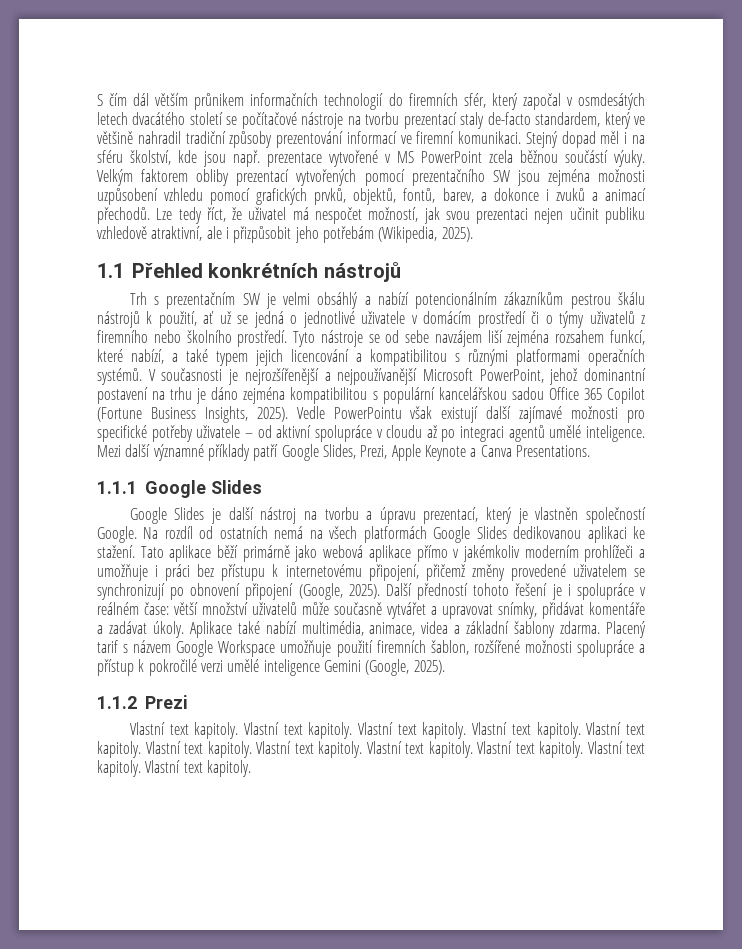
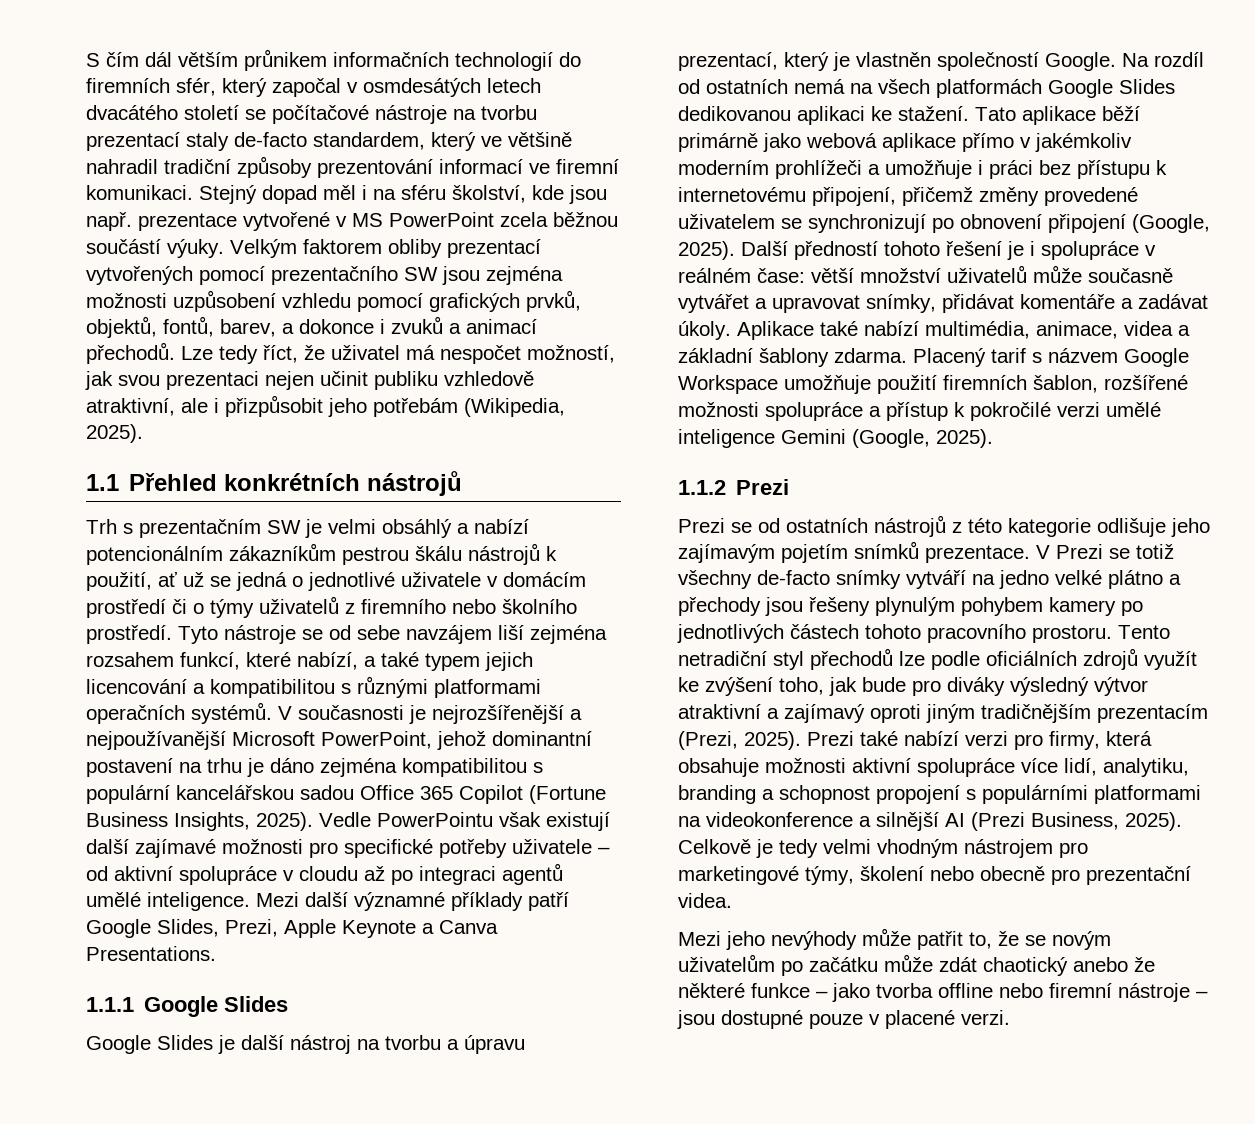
- Vlastní text kapitoly. Vlastní text kapitoly. Vlastní text kapitoly. Vlastní text kapitoly. Vlastní text kapitoly. Vlastní text kapitoly. Vlastní text kapitoly. Vlastní text kapitoly. Vlastní text kapitoly. Vlastní text kapitoly. Vlastní text kapitoly.
+ Prezi se od ostatních nástrojů z této kategorie odlišuje jeho zajímavým pojetím snímků prezentace. V Prezi se totiž všechny de-facto snímky vytváří na jedno velké plátno a přechody jsou řešeny plynulým pohybem kamery po jednotlivých částech tohoto pracovního prostoru. Tento netradiční styl přechodů lze podle oficiálních zdrojů využít ke zvýšení toho, jak bude pro diváky výsledný výtvor atraktivní a zajímavý oproti jiným tradičnějším prezentacím (Prezi, 2025). Prezi také nabízí verzi pro firmy, která obsahuje možnosti aktivní spolupráce více lidí, analytiku, branding a schopnost propojení s populárními platformami na videokonference a silnější AI (Prezi Business, 2025). Celkově je tedy velmi vhodným nástrojem pro marketingové týmy, školení nebo obecně pro prezentační videa.
+ Mezi jeho nevýhody může patřit to, že se novým uživatelům po začátku může zdát chaotický anebo že některé funkce – jako tvorba offline nebo firemní nástroje – jsou dostupné pouze v placené verzi.

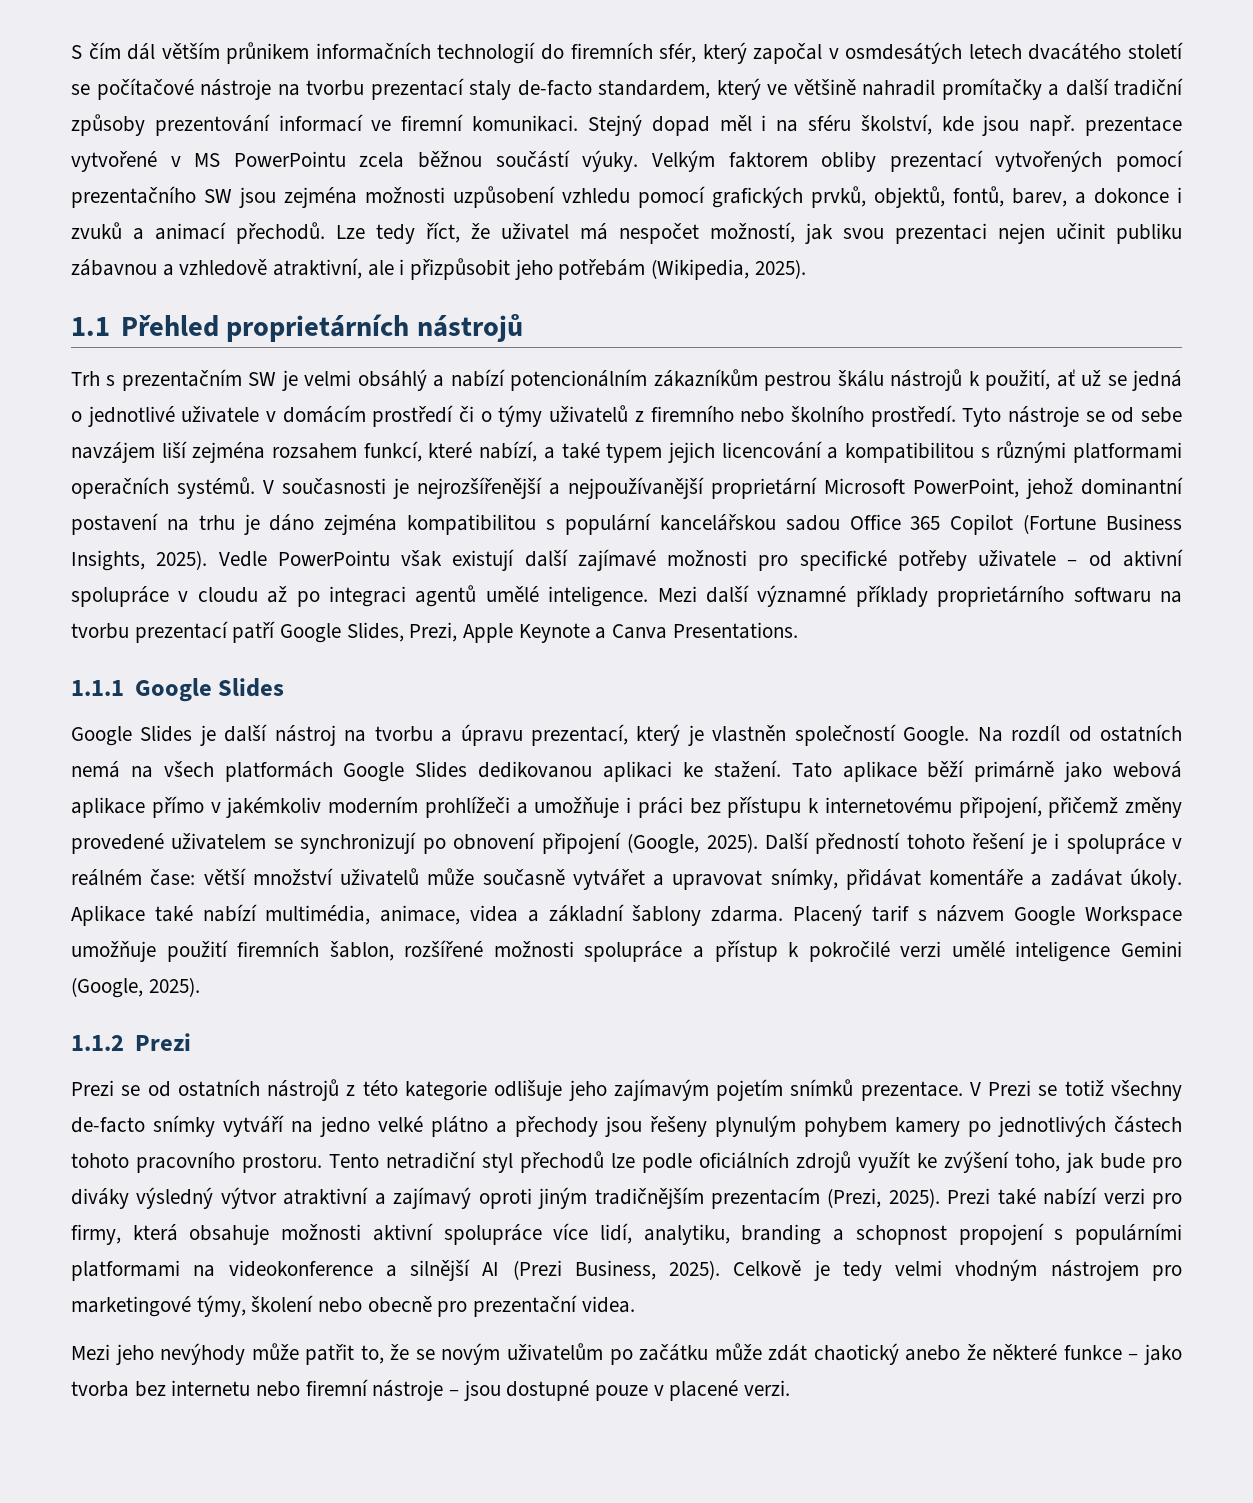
- S čím dál větším průnikem informačních technologií do firemních sfér, který započal v osmdesátých letech dvacátého století se počítačové nástroje na tvorbu prezentací staly de-facto standardem, který ve většině nahradil tradiční způsoby prezentování informací ve firemní komunikaci.
+ S čím dál větším průnikem informačních technologií do firemních sfér, který započal v osmdesátých letech dvacátého století se počítačové nástroje na tvorbu prezentací staly de-facto standardem, který ve většině nahradil promítačky a další tradiční způsoby prezentování informací ve firemní komunikaci.
- Stejný dopad měl i na sféru školství, kde jsou např. prezentace vytvořené v MS PowerPoint zcela běžnou součástí výuky.
+ Stejný dopad měl i na sféru školství, kde jsou např. prezentace vytvořené v MS PowerPointu zcela běžnou součástí výuky.
- Lze tedy říct, že uživatel má nespočet možností, jak svou prezentaci nejen učinit publiku vzhledově atraktivní, ale i přizpůsobit jeho potřebám (Wikipedia, 2025).
+ Lze tedy říct, že uživatel má nespočet možností, jak svou prezentaci nejen učinit publiku zábavnou a vzhledově atraktivní, ale i přizpůsobit jeho potřebám (Wikipedia, 2025).
- 1.1 Přehled konkrétních nástrojů
+ 1.1 Přehled proprietárních nástrojů
- V současnosti je nejrozšířenější a nejpoužívanější Microsoft PowerPoint, jehož dominantní postavení na trhu je dáno zejména kompatibilitou s populární kancelářskou sadou Office 365 Copilot (Fortune Business Insights, 2025).
+ V současnosti je nejrozšířenější a nejpoužívanější proprietární Microsoft PowerPoint, jehož dominantní postavení na trhu je dáno zejména kompatibilitou s populární kancelářskou sadou Office 365 Copilot (Fortune Business Insights, 2025).
- Mezi další významné příklady patří Google Slides, Prezi, Apple Keynote a Canva Presentations.
+ Mezi další významné příklady proprietárního softwaru na tvorbu prezentací patří Google Slides, Prezi, Apple Keynote a Canva Presentations.
- Mezi jeho nevýhody může patřit to, že se novým uživatelům po začátku může zdát chaotický anebo že některé funkce – jako tvorba offline nebo firemní nástroje – jsou dostupné pouze v placené verzi.
+ Mezi jeho nevýhody může patřit to, že se novým uživatelům po začátku může zdát chaotický anebo že některé funkce – jako tvorba bez internetu nebo firemní nástroje – jsou dostupné pouze v placené verzi.

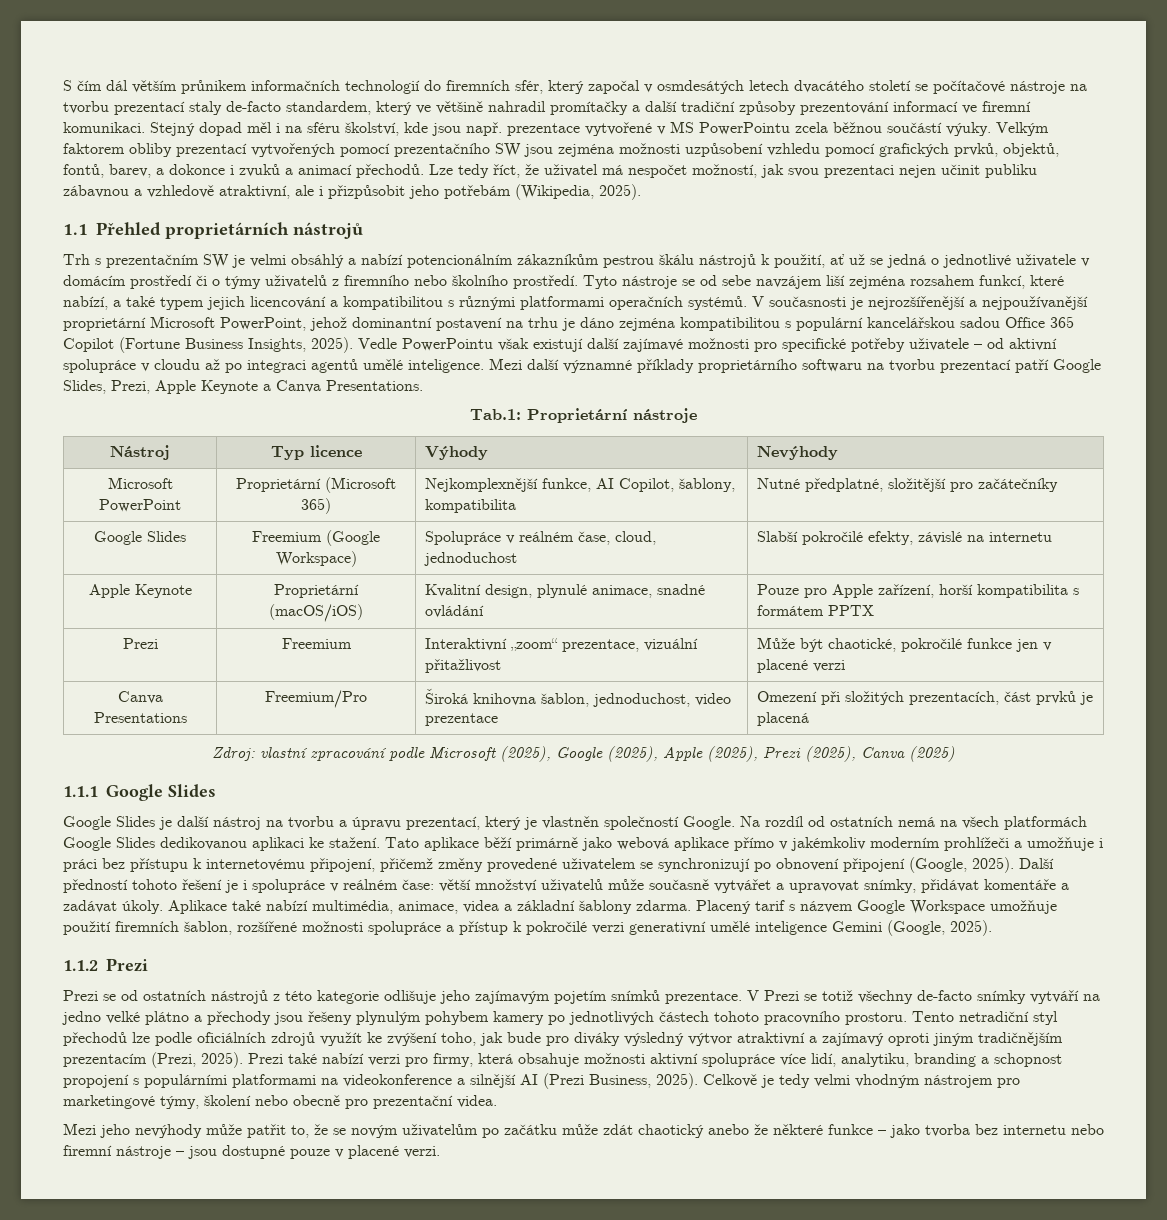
+ Tab.1: Proprietární nástroje
+ Nástroj | Typ licence | Výhody | Nevýhody
+ Microsoft PowerPoint | Proprietární (Microsoft 365) | Nejkomplexnější funkce, AI Copilot, šablony, kompatibilita | Nutné předplatné, složitější pro začátečníky
+ Google Slides | Freemium (Google Workspace) | Spolupráce v reálném čase, cloud, jednoduchost | Slabší pokročilé efekty, závislé na internetu
+ Apple Keynote | Proprietární (macOS/iOS) | Kvalitní design, plynulé animace, snadné ovládání | Pouze pro Apple zařízení, horší kompatibilita s formátem PPTX
+ Prezi | Freemium | Interaktivní „zoom“ prezentace, vizuální přitažlivost | Může být chaotické, pokročilé funkce jen v placené verzi
+ Canva Presentations | Freemium/Pro | Široká knihovna šablon, jednoduchost, video prezentace | Omezení při složitých prezentacích, část prvků je placená
+ Zdroj: vlastní zpracování podle Microsoft (2025), Google (2025), Apple (2025), Prezi (2025), Canva (2025)
- Placený tarif s názvem Google Workspace umožňuje použití firemních šablon, rozšířené možnosti spolupráce a přístup k pokročilé verzi umělé inteligence Gemini (Google, 2025).
+ Placený tarif s názvem Google Workspace umožňuje použití firemních šablon, rozšířené možnosti spolupráce a přístup k pokročilé verzi generativní umělé inteligence Gemini (Google, 2025).

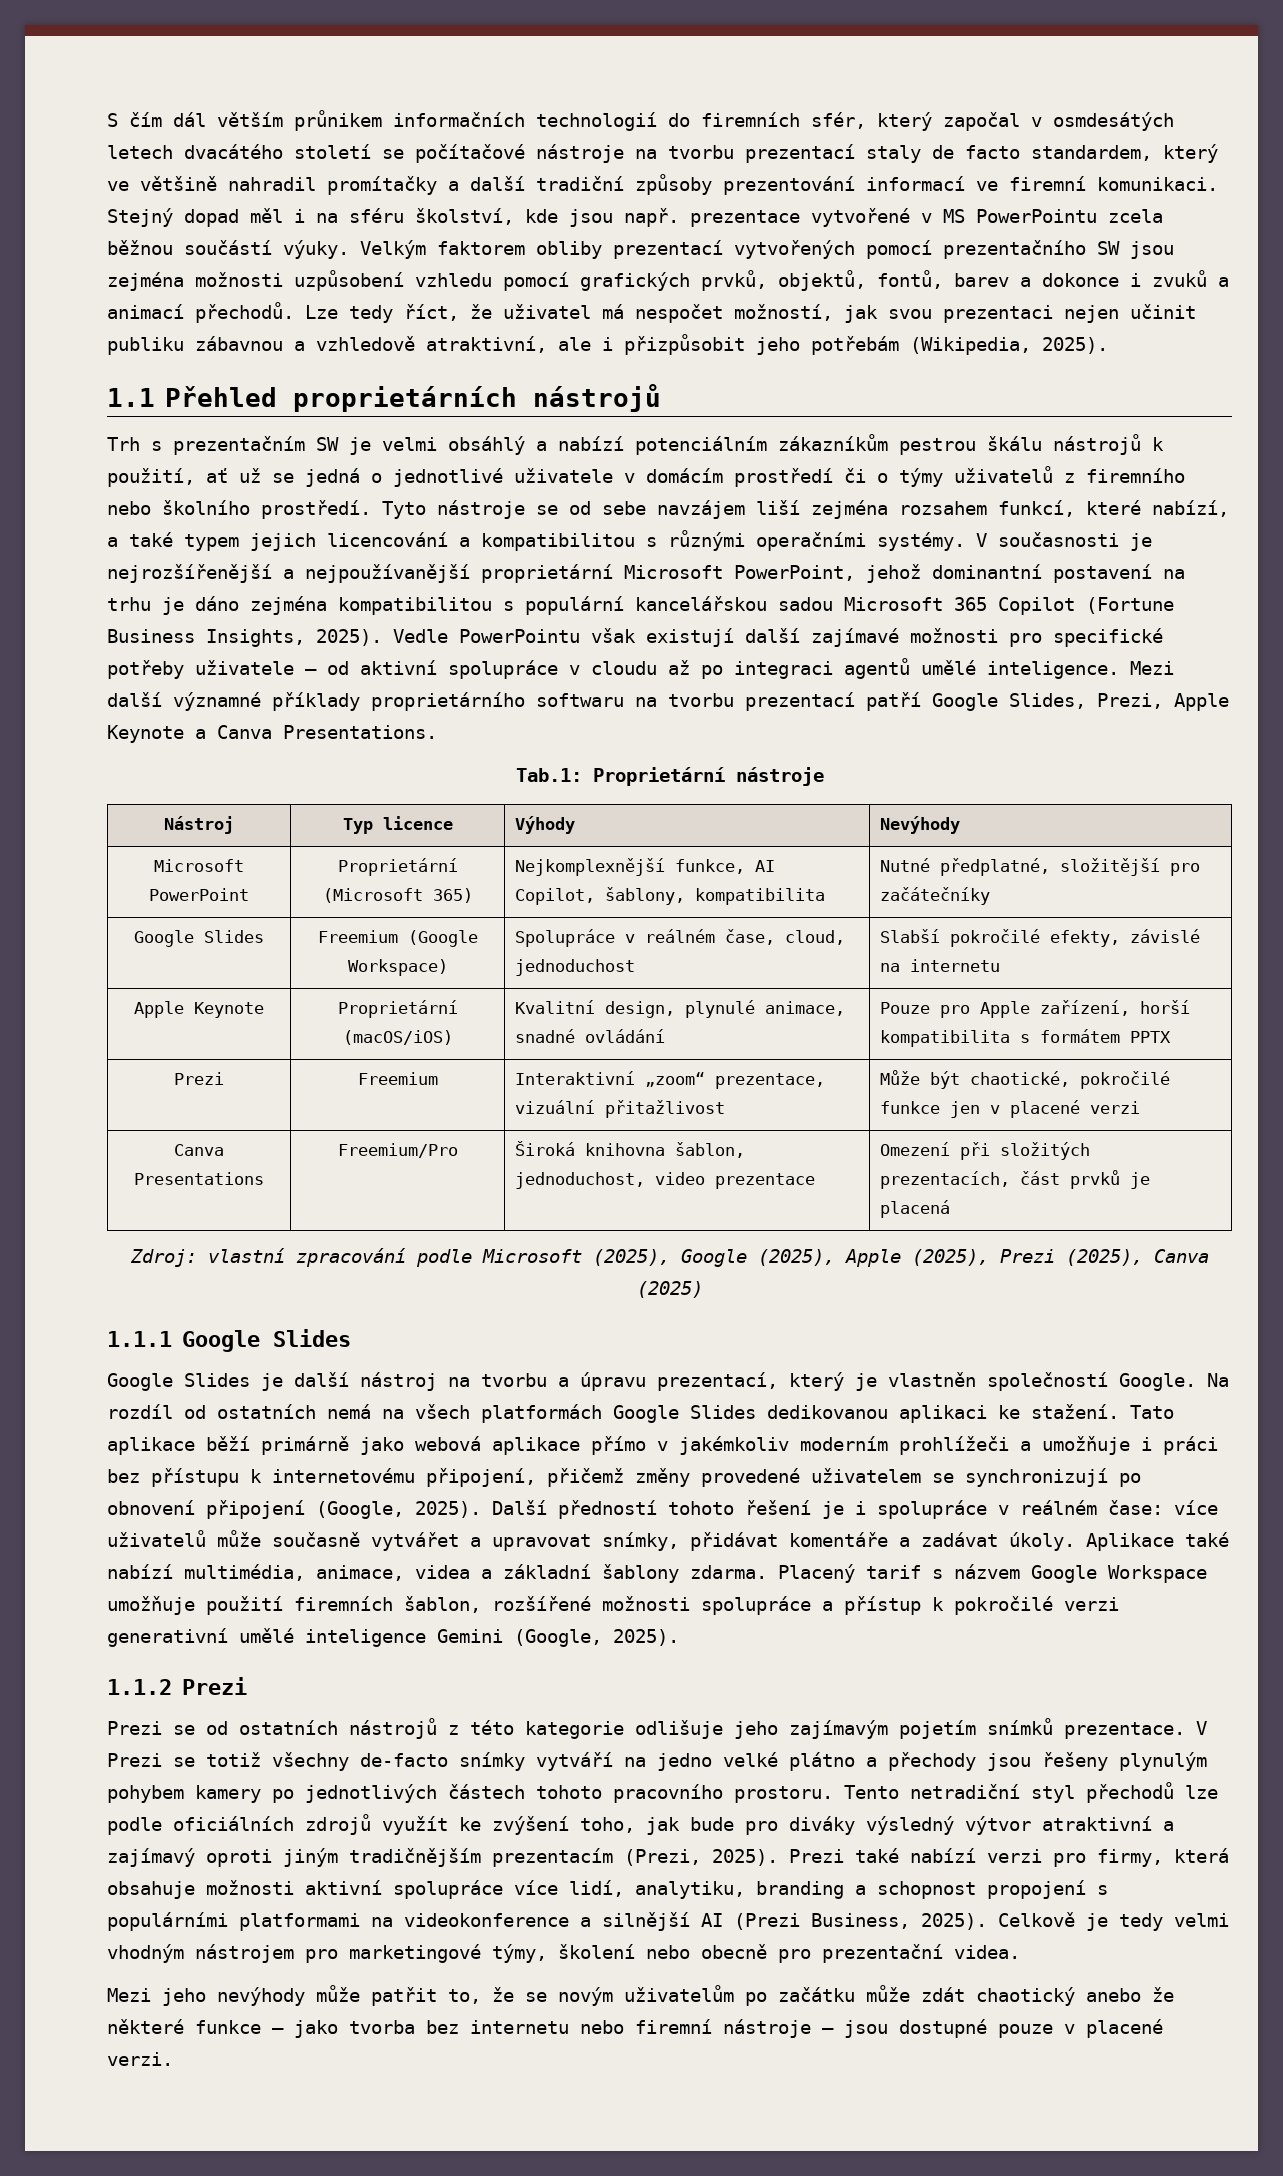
- S čím dál větším průnikem informačních technologií do firemních sfér, který započal v osmdesátých letech dvacátého století se počítačové nástroje na tvorbu prezentací staly de-facto standardem, který ve většině nahradil promítačky a další tradiční způsoby prezentování informací ve firemní komunikaci.
+ S čím dál větším průnikem informačních technologií do firemních sfér, který započal v osmdesátých letech dvacátého století se počítačové nástroje na tvorbu prezentací staly de facto standardem, který ve většině nahradil promítačky a další tradiční způsoby prezentování informací ve firemní komunikaci.
- Velkým faktorem obliby prezentací vytvořených pomocí prezentačního SW jsou zejména možnosti uzpůsobení vzhledu pomocí grafických prvků, objektů, fontů, barev, a dokonce i zvuků a animací přechodů.
+ Velkým faktorem obliby prezentací vytvořených pomocí prezentačního SW jsou zejména možnosti uzpůsobení vzhledu pomocí grafických prvků, objektů, fontů, barev a dokonce i zvuků a animací přechodů.
- Trh s prezentačním SW je velmi obsáhlý a nabízí potencionálním zákazníkům pestrou škálu nástrojů k použití, ať už se jedná o jednotlivé uživatele v domácím prostředí či o týmy uživatelů z firemního nebo školního prostředí.
+ Trh s prezentačním SW je velmi obsáhlý a nabízí potenciálním zákazníkům pestrou škálu nástrojů k použití, ať už se jedná o jednotlivé uživatele v domácím prostředí či o týmy uživatelů z firemního nebo školního prostředí.
- Tyto nástroje se od sebe navzájem liší zejména rozsahem funkcí, které nabízí, a také typem jejich licencování a kompatibilitou s různými platformami operačních systémů.
+ Tyto nástroje se od sebe navzájem liší zejména rozsahem funkcí, které nabízí, a také typem jejich licencování a kompatibilitou s různými operačními systémy.
- V současnosti je nejrozšířenější a nejpoužívanější proprietární Microsoft PowerPoint, jehož dominantní postavení na trhu je dáno zejména kompatibilitou s populární kancelářskou sadou Office 365 Copilot (Fortune Business Insights, 2025).
+ V současnosti je nejrozšířenější a nejpoužívanější proprietární Microsoft PowerPoint, jehož dominantní postavení na trhu je dáno zejména kompatibilitou s populární kancelářskou sadou Microsoft 365 Copilot (Fortune Business Insights, 2025).
- Další předností tohoto řešení je i spolupráce v reálném čase: větší množství uživatelů může současně vytvářet a upravovat snímky, přidávat komentáře a zadávat úkoly.
+ Další předností tohoto řešení je i spolupráce v reálném čase: více uživatelů může současně vytvářet a upravovat snímky, přidávat komentáře a zadávat úkoly.

